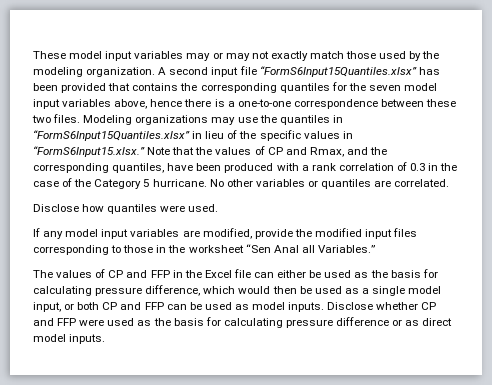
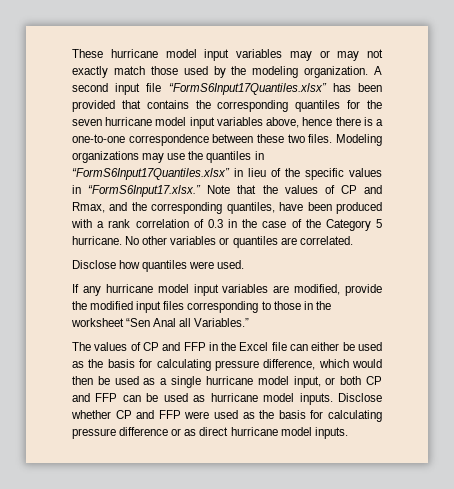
- These model input variables may or may not exactly match those used by the modeling organization.
+ These hurricane model input variables may or may not exactly match those used by the modeling organization.
- A second input file “FormS6Input15Quantiles.xlsx” has been provided that contains the corresponding quantiles for the seven model input variables above, hence there is a one-to-one correspondence between these two files.
+ A second input file “FormS6Input17Quantiles.xlsx” has been provided that contains the corresponding quantiles for the seven hurricane model input variables above, hence there is a one-to-one correspondence between these two files.
- Modeling organizations may use the quantiles in “FormS6Input15Quantiles.xlsx” in lieu of the specific values in “FormS6Input15.xlsx.” Note that the values of CP and Rmax, and the corresponding quantiles, have been produced with a rank correlation of 0.3 in the case of the Category 5 hurricane.
+ Modeling organizations may use the quantiles in “FormS6Input17Quantiles.xlsx” in lieu of the specific values in “FormS6Input17.xlsx.” Note that the values of CP and Rmax, and the corresponding quantiles, have been produced with a rank correlation of 0.3 in the case of the Category 5 hurricane.
- If any model input variables are modified, provide the modified input files corresponding to those in the worksheet “Sen Anal all Variables.”
+ If any hurricane model input variables are modified, provide the modified input files corresponding to those in the worksheet “Sen Anal all Variables.”
- The values of CP and FFP in the Excel file can either be used as the basis for calculating pressure difference, which would then be used as a single model input, or both CP and FFP can be used as model inputs.
+ The values of CP and FFP in the Excel file can either be used as the basis for calculating pressure difference, which would then be used as a single hurricane model input, or both CP and FFP can be used as hurricane model inputs.
- Disclose whether CP and FFP were used as the basis for calculating pressure difference or as direct model inputs.
+ Disclose whether CP and FFP were used as the basis for calculating pressure difference or as direct hurricane model inputs.

